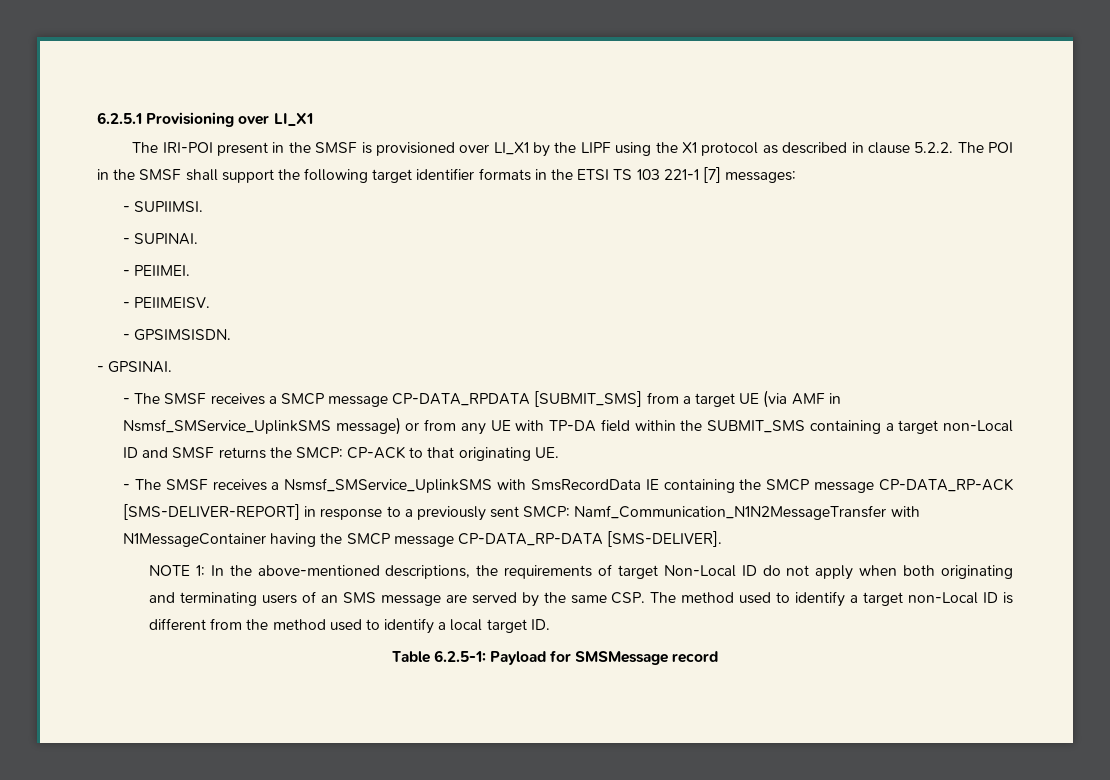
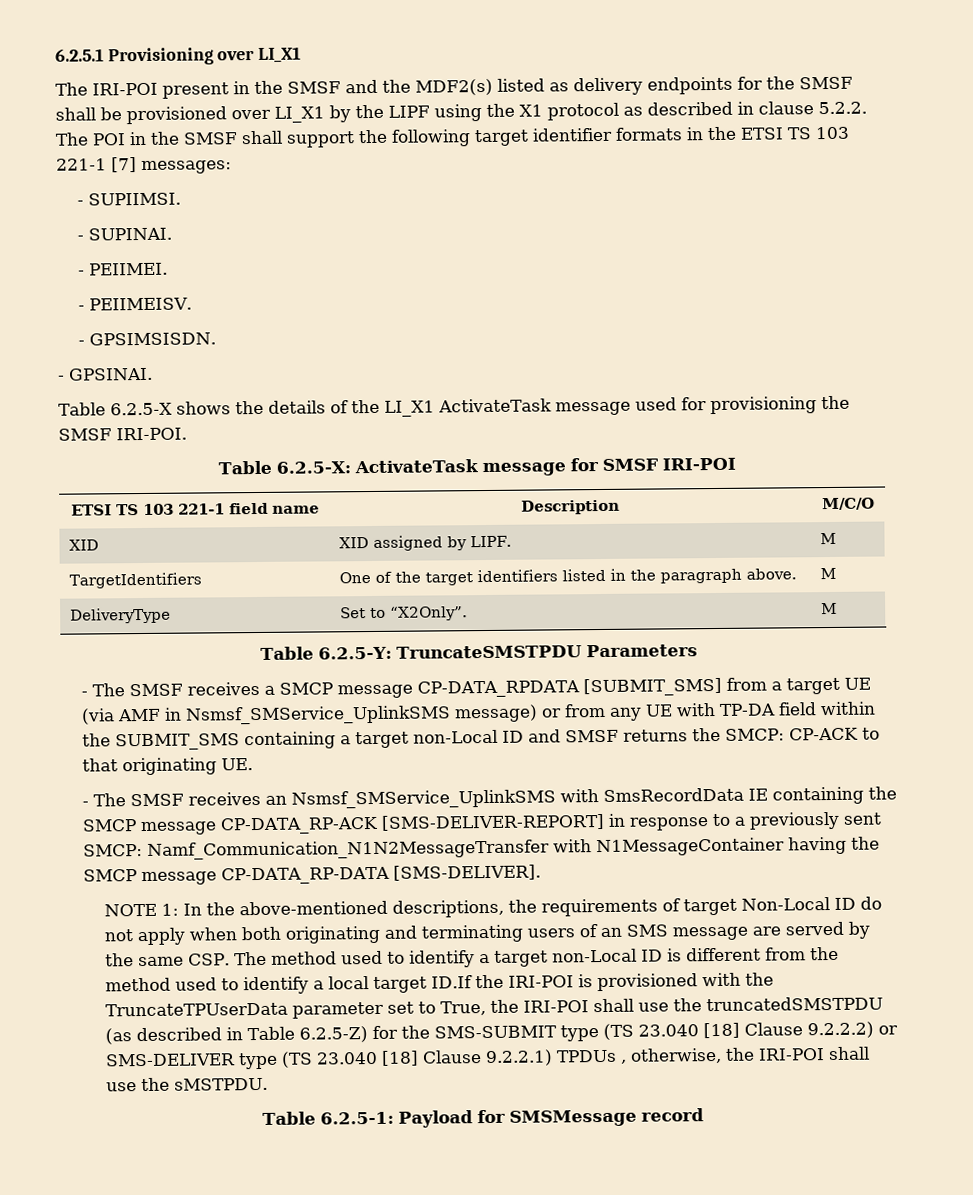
- The IRI-POI present in the SMSF is provisioned over LI_X1 by the LIPF using the X1 protocol as described in clause 5.2.2. The POI in the SMSF shall support the following target identifier formats in the ETSI TS 103 221-1 [7] messages:
+ The IRI-POI present in the SMSF and the MDF2(s) listed as delivery endpoints for the SMSF shall be provisioned over LI_X1 by the LIPF using the X1 protocol as described in clause 5.2.2. The POI in the SMSF shall support the following target identifier formats in the ETSI TS 103 221-1 [7] messages:
+ Table 6.2.5-X shows the details of the LI_X1 ActivateTask message used for provisioning the SMSF IRI-POI.
+ Table 6.2.5-X: ActivateTask message for SMSF IRI-POI
+ ETSI TS 103 221-1 field name | Description | M/C/O
+ XID | XID assigned by LIPF. | M
+ TargetIdentifiers | One of the target identifiers listed in the paragraph above. | M
+ DeliveryType | Set to “X2Only”. | M
+ Table 6.2.5-Y: TruncateSMSTPDU Parameters
- - The SMSF receives a Nsmsf_SMService_UplinkSMS with SmsRecordData IE containing the SMCP message CP-DATA_RP-ACK [SMS-DELIVER-REPORT] in response to a previously sent SMCP: Namf_Communication_N1N2MessageTransfer with N1MessageContainer having the SMCP message CP-DATA_RP-DATA [SMS-DELIVER].
+ - The SMSF receives an Nsmsf_SMService_UplinkSMS with SmsRecordData IE containing the SMCP message CP-DATA_RP-ACK [SMS-DELIVER-REPORT] in response to a previously sent SMCP: Namf_Communication_N1N2MessageTransfer with N1MessageContainer having the SMCP message CP-DATA_RP-DATA [SMS-DELIVER].
- NOTE 1: In the above-mentioned descriptions, the requirements of target Non-Local ID do not apply when both originating and terminating users of an SMS message are served by the same CSP. The method used to identify a target non-Local ID is different from the method used to identify a local target ID.
+ NOTE 1: In the above-mentioned descriptions, the requirements of target Non-Local ID do not apply when both originating and terminating users of an SMS message are served by the same CSP. The method used to identify a target non-Local ID is different from the method used to identify a local target ID.If the IRI-POI is provisioned with the TruncateTPUserData parameter set to True, the IRI-POI shall use the truncatedSMSTPDU (as described in Table 6.2.5-Z) for the SMS-SUBMIT type (TS 23.040 [18] Clause 9.2.2.2) or SMS-DELIVER type (TS 23.040 [18] Clause 9.2.2.1) TPDUs , otherwise, the IRI-POI shall use the sMSTPDU.

